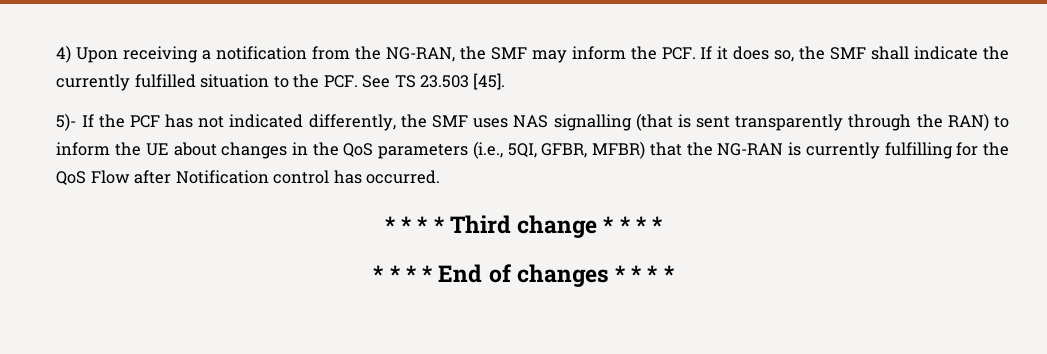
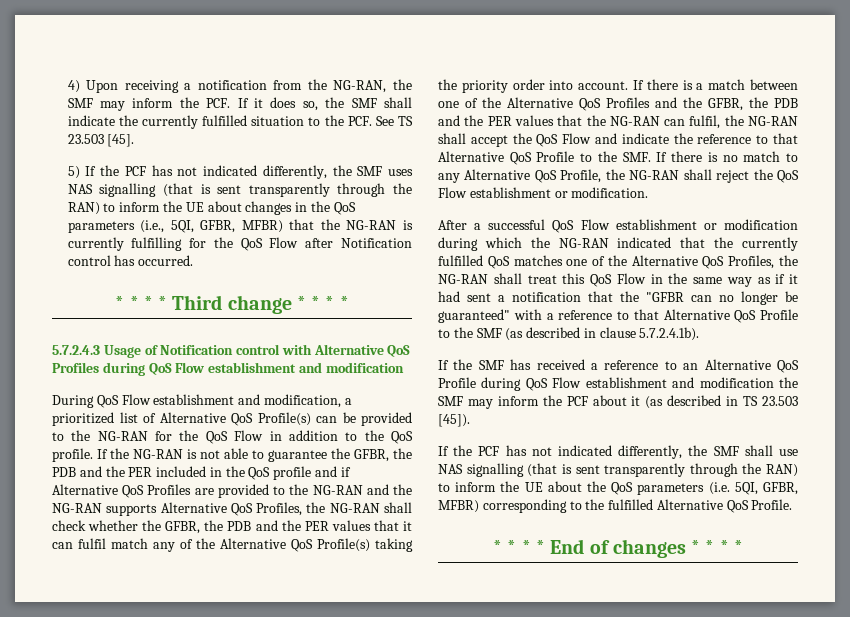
- 5)- If the PCF has not indicated differently, the SMF uses NAS signalling (that is sent transparently through the RAN) to inform the UE about changes in the QoS parameters (i.e., 5QI, GFBR, MFBR) that the NG-RAN is currently fulfilling for the QoS Flow after Notification control has occurred.
+ 5) If the PCF has not indicated differently, the SMF uses NAS signalling (that is sent transparently through the RAN) to inform the UE about changes in the QoS parameters (i.e., 5QI, GFBR, MFBR) that the NG-RAN is currently fulfilling for the QoS Flow after Notification control has occurred.
+ 5.7.2.4.3 Usage of Notification control with Alternative QoS Profiles during QoS Flow establishment and modification
+ During QoS Flow establishment and modification, a prioritized list of Alternative QoS Profile(s) can be provided to the NG-RAN for the QoS Flow in addition to the QoS profile. If the NG-RAN is not able to guarantee the GFBR, the PDB and the PER included in the QoS profile and if Alternative QoS Profiles are provided to the NG-RAN and the NG-RAN supports Alternative QoS Profiles, the NG-RAN shall check whether the GFBR, the PDB and the PER values that it can fulfil match any of the Alternative QoS Profile(s) taking the priority order into account. If there is a match between one of the Alternative QoS Profiles and the GFBR, the PDB and the PER values that the NG-RAN can fulfil, the NG-RAN shall accept the QoS Flow and indicate the reference to that Alternative QoS Profile to the SMF. If there is no match to any Alternative QoS Profile, the NG-RAN shall reject the QoS Flow establishment or modification.
+ After a successful QoS Flow establishment or modification during which the NG-RAN indicated that the currently fulfilled QoS matches one of the Alternative QoS Profiles, the NG-RAN shall treat this QoS Flow in the same way as if it had sent a notification that the "GFBR can no longer be guaranteed" with a reference to that Alternative QoS Profile to the SMF (as described in clause 5.7.2.4.1b).
+ If the SMF has received a reference to an Alternative QoS Profile during QoS Flow establishment and modification the SMF may inform the PCF about it (as described in TS 23.503 [45]).
+ If the PCF has not indicated differently, the SMF shall use NAS signalling (that is sent transparently through the RAN) to inform the UE about the QoS parameters (i.e. 5QI, GFBR, MFBR) corresponding to the fulfilled Alternative QoS Profile.

